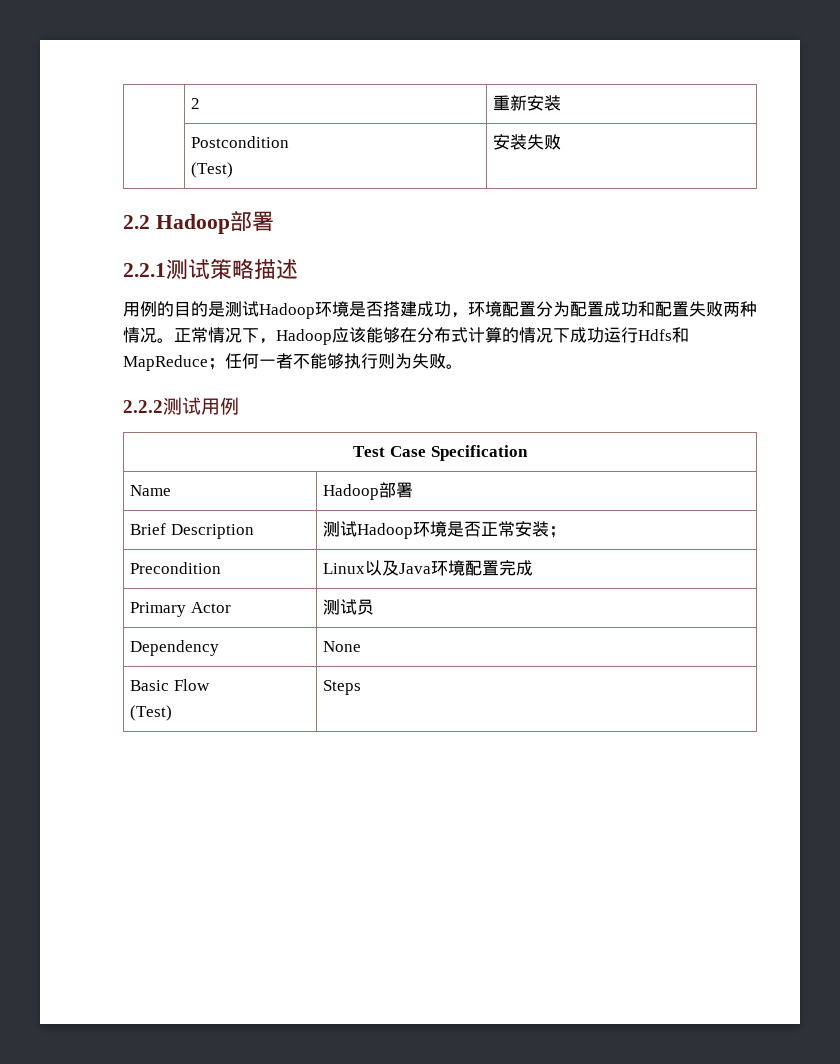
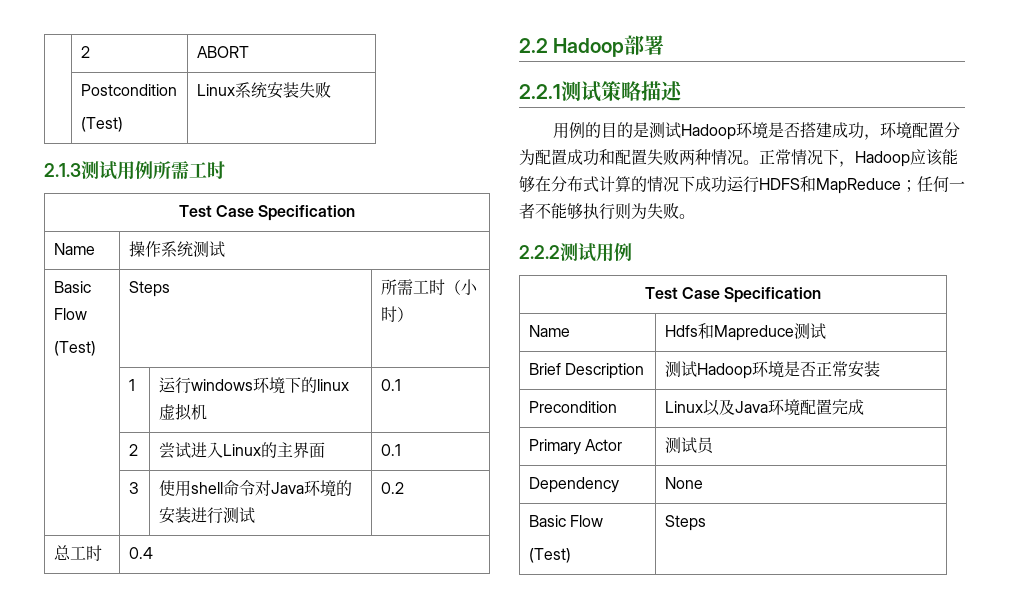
- | 2 | 重新安装
+ | 2 | ABORT
  | Postcondition
- (Test) | 安装失败
+ (Test) | Linux系统安装失败
+ 2.1.3测试用例所需工时
+ Test Case Specification
+ Name | 操作系统测试
+ Basic Flow
+ (Test) | Steps | 所需工时（小时）
+ | 1 | 运行windows环境下的linux虚拟机 | 0.1
+ | 2 | 尝试进入Linux的主界面 | 0.1
+ | 3 | 使用shell命令对Java环境的安装进行测试 | 0.2
+ 总工时 | 0.4
- 正常情况下，Hadoop应该能够在分布式计算的情况下成功运行Hdfs和MapReduce；任何一者不能够执行则为失败。
+ 正常情况下，Hadoop应该能够在分布式计算的情况下成功运行HDFS和MapReduce；任何一者不能够执行则为失败。
- Name | Hadoop部署
+ Name | Hdfs和Mapreduce测试
- Brief Description | 测试Hadoop环境是否正常安装；
+ Brief Description | 测试Hadoop环境是否正常安装

